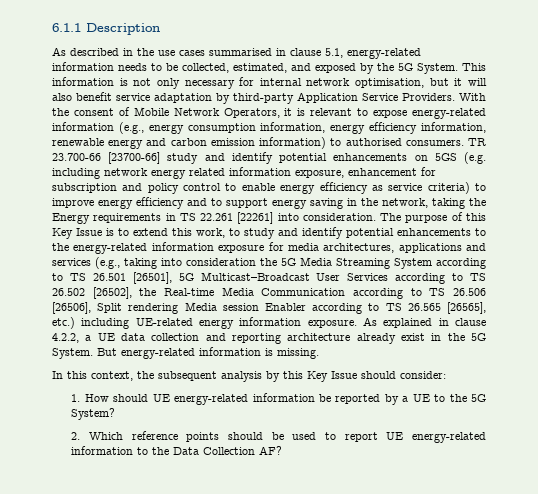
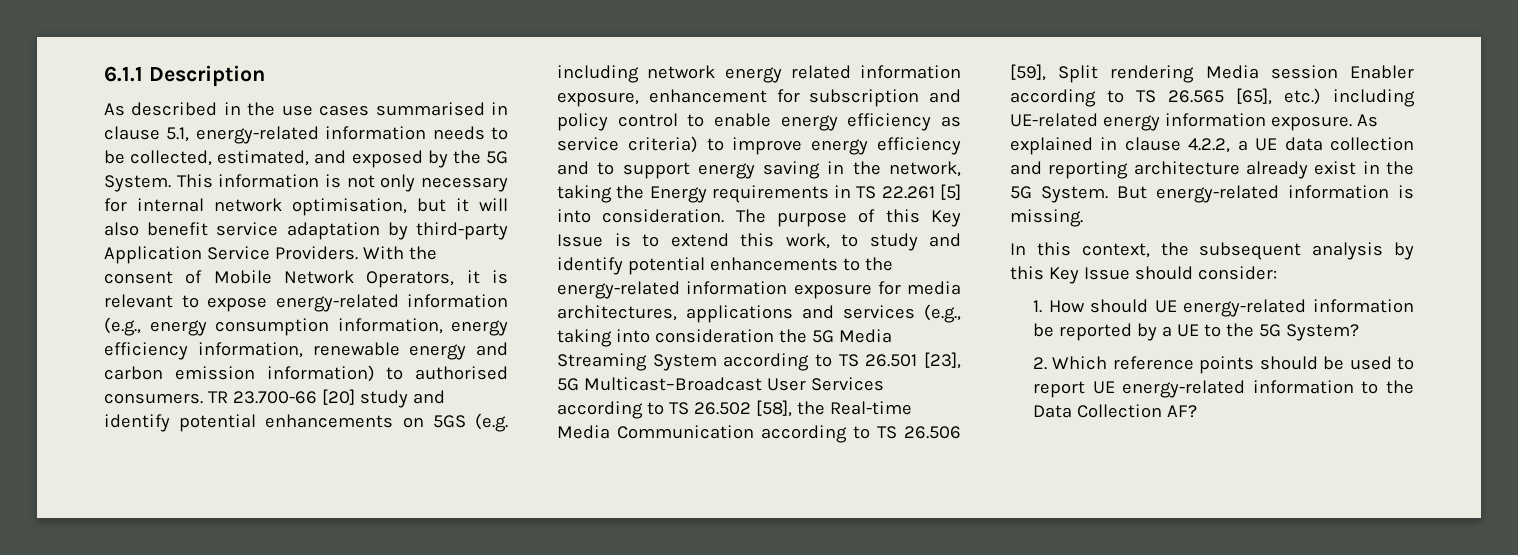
- TR 23.700-66 [23700-66] study and identify potential enhancements on 5GS (e.g. including network energy related information exposure, enhancement for subscription and policy control to enable energy efficiency as service criteria) to improve energy efficiency and to support energy saving in the network, taking the Energy requirements in TS 22.261 [22261] into consideration.
+ TR 23.700-66 [20] study and identify potential enhancements on 5GS (e.g. including network energy related information exposure, enhancement for subscription and policy control to enable energy efficiency as service criteria) to improve energy efficiency and to support energy saving in the network, taking the Energy requirements in TS 22.261 [5] into consideration.
- The purpose of this Key Issue is to extend this work, to study and identify potential enhancements to the energy-related information exposure for media architectures, applications and services (e.g., taking into consideration the 5G Media Streaming System according to TS 26.501 [26501], 5G Multicast–Broadcast User Services according to TS 26.502 [26502], the Real-time Media Communication according to TS 26.506 [26506], Split rendering Media session Enabler according to TS 26.565 [26565], etc.) including UE-related energy information exposure.
+ The purpose of this Key Issue is to extend this work, to study and identify potential enhancements to the energy-related information exposure for media architectures, applications and services (e.g., taking into consideration the 5G Media Streaming System according to TS 26.501 [23], 5G Multicast–Broadcast User Services according to TS 26.502 [58], the Real-time Media Communication according to TS 26.506 [59], Split rendering Media session Enabler according to TS 26.565 [65], etc.) including UE-related energy information exposure.

